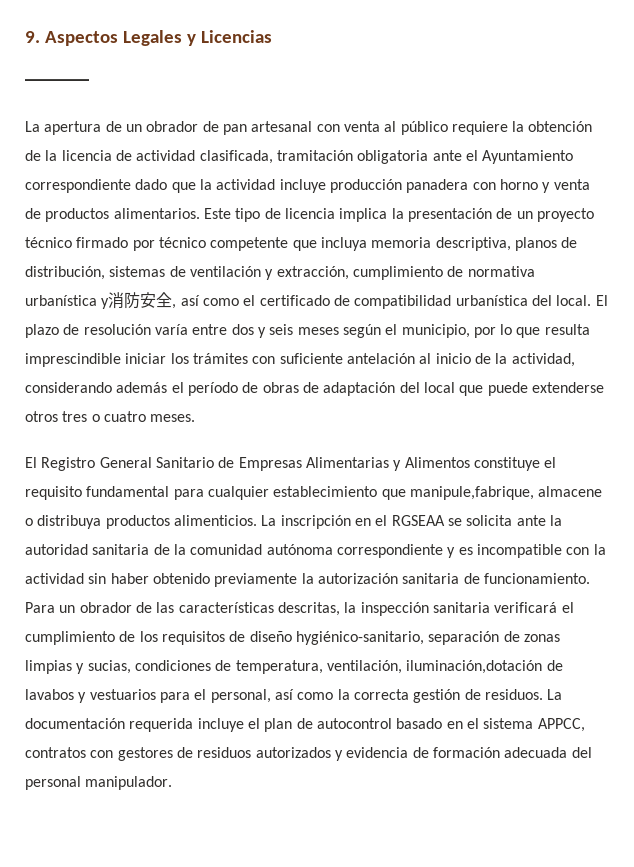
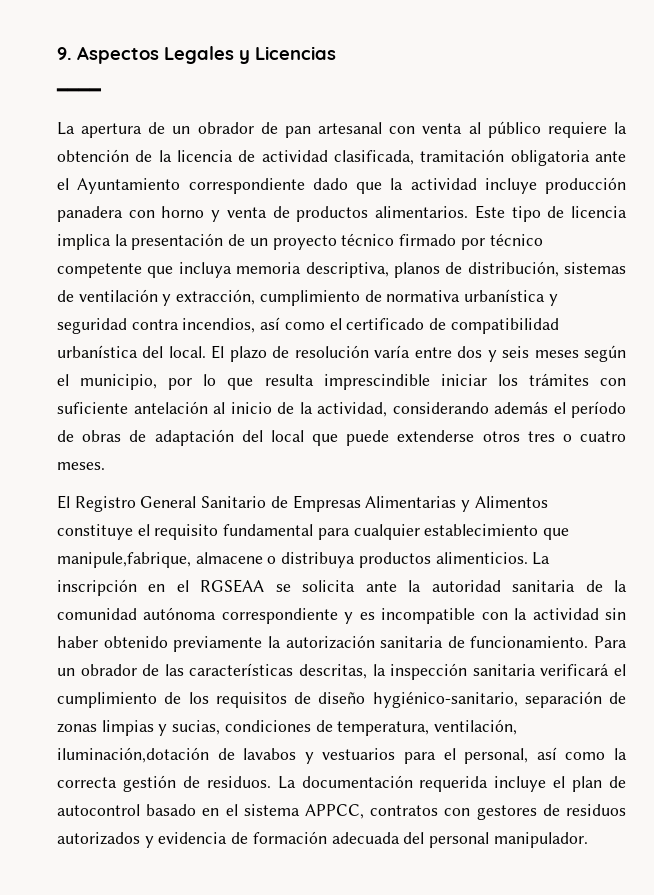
- Este tipo de licencia implica la presentación de un proyecto técnico firmado por técnico competente que incluya memoria descriptiva, planos de distribución, sistemas de ventilación y extracción, cumplimiento de normativa urbanística y消防安全, así como el certificado de compatibilidad urbanística del local.
+ Este tipo de licencia implica la presentación de un proyecto técnico firmado por técnico competente que incluya memoria descriptiva, planos de distribución, sistemas de ventilación y extracción, cumplimiento de normativa urbanística y seguridad contra incendios, así como el certificado de compatibilidad urbanística del local.

